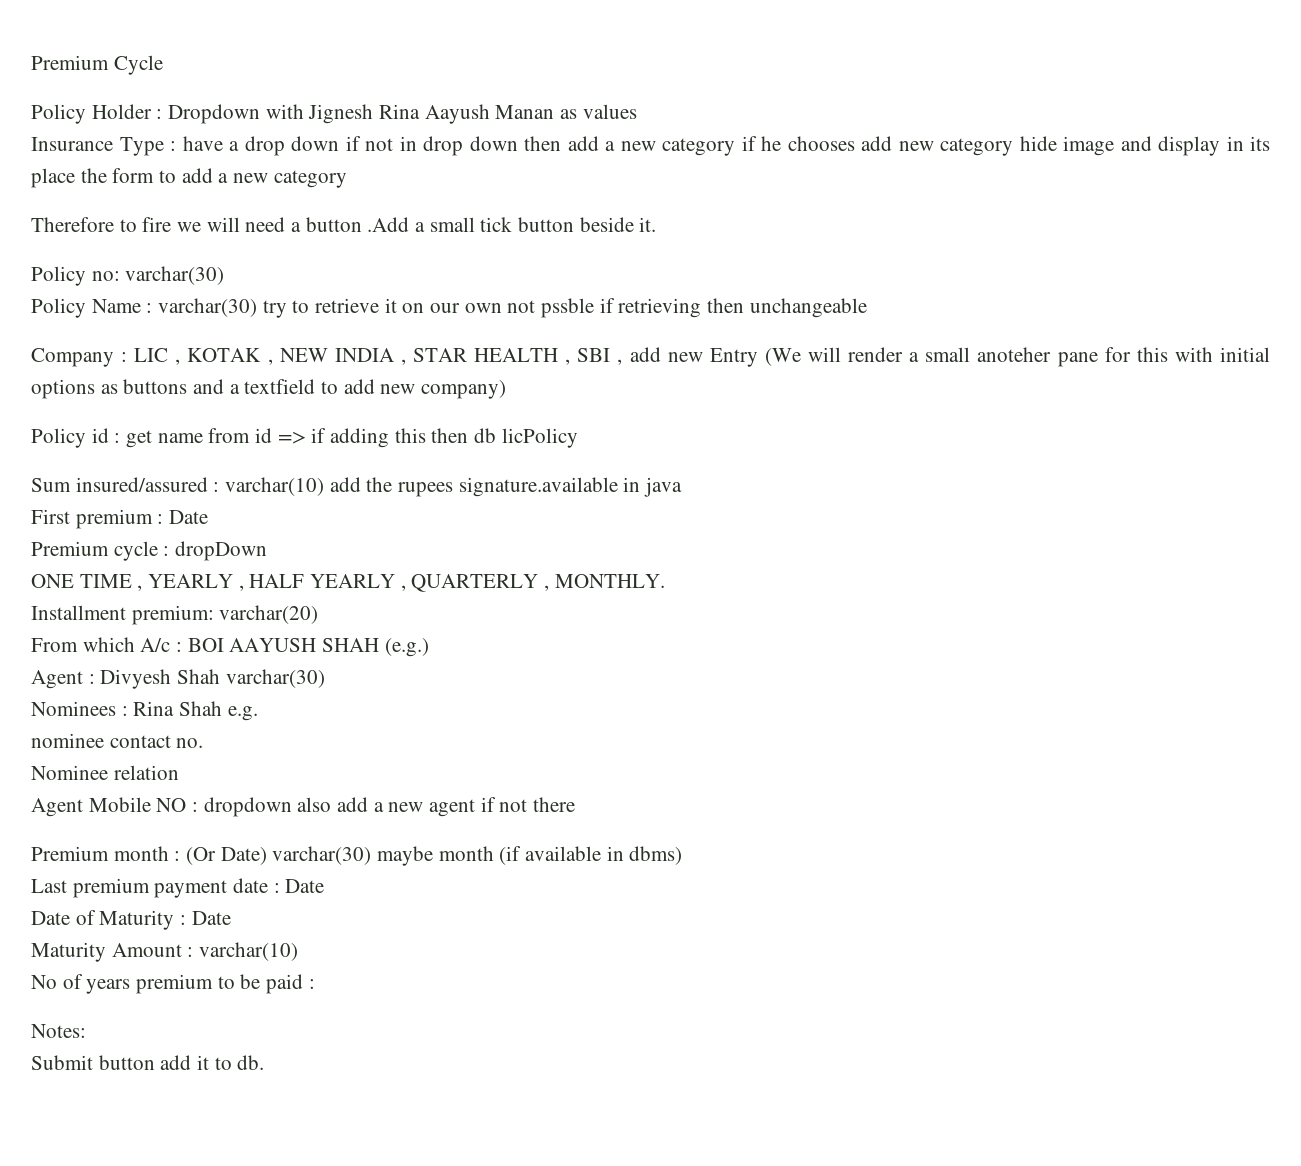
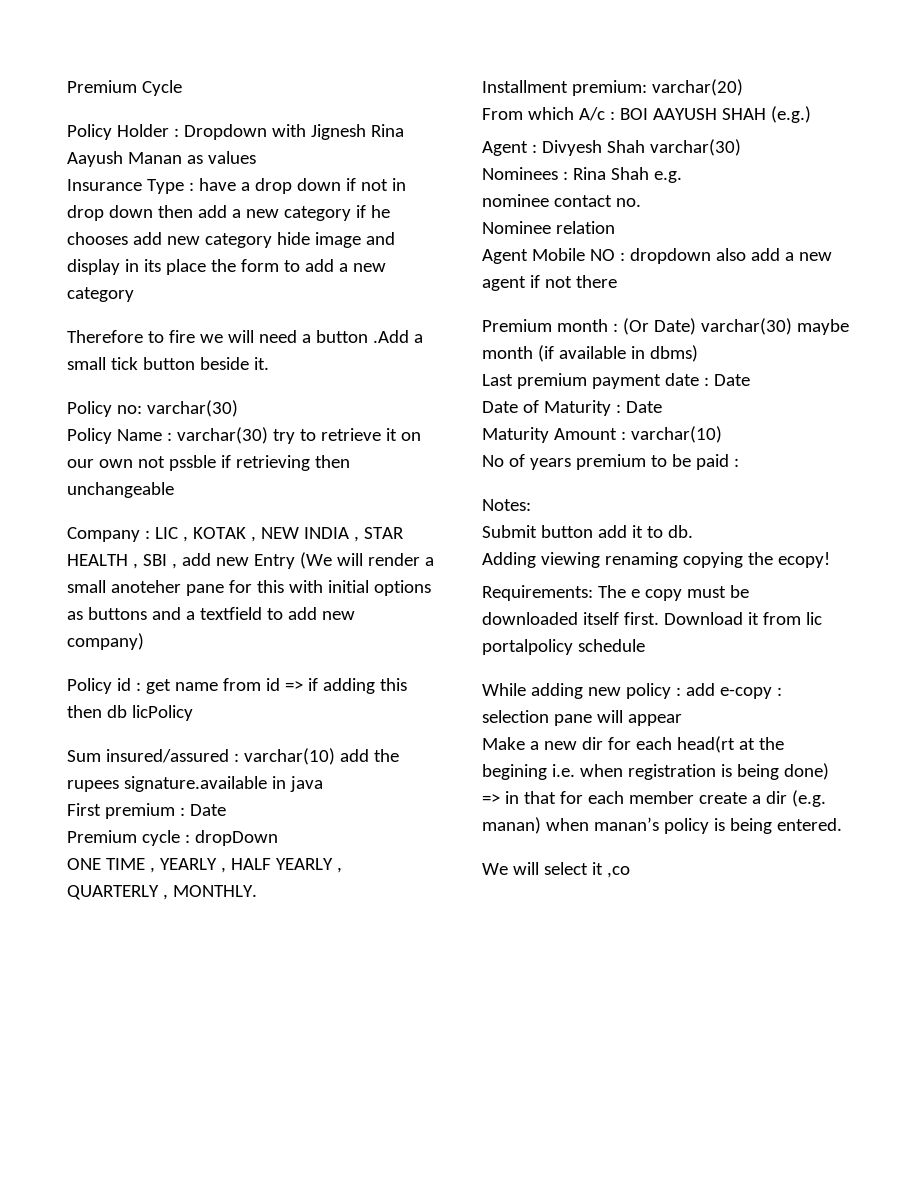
+ Adding viewing renaming copying the ecopy!
+ Requirements: The e copy must be downloaded itself first. Download it from lic portalpolicy schedule
+ While adding new policy : add e-copy : selection pane will appear
+ Make a new dir for each head(rt at the begining i.e. when registration is being done) => in that for each member create a dir (e.g. manan) when manan’s policy is being entered.
+ We will select it ,co

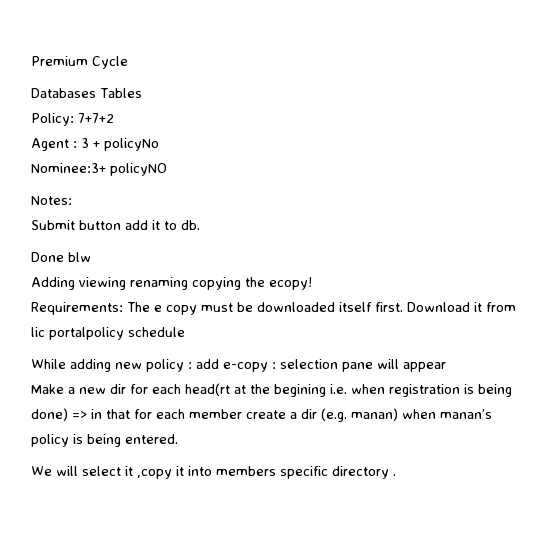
- Policy Holder : Dropdown with Jignesh Rina Aayush Manan as values
- Insurance Type : have a drop down if not in drop down then add a new category if he chooses add new category hide image and display in its place the form to add a new category
- Therefore to fire we will need a button .Add a small tick button beside it.
- Policy no: varchar(30)
- Policy Name : varchar(30) try to retrieve it on our own not pssble if retrieving then unchangeable
- Company : LIC , KOTAK , NEW INDIA , STAR HEALTH , SBI , add new Entry (We will render a small anoteher pane for this with initial options as buttons and a textfield to add new company)
- Policy id : get name from id => if adding this then db licPolicy
- Sum insured/assured : varchar(10) add the rupees signature.available in java
- First premium : Date
- Premium cycle : dropDown
- ONE TIME , YEARLY , HALF YEARLY , QUARTERLY , MONTHLY.
- Installment premium: varchar(20)
- From which A/c : BOI AAYUSH SHAH (e.g.)
- Agent : Divyesh Shah varchar(30)
- Nominees : Rina Shah e.g.
- nominee contact no.
- Nominee relation
- Agent Mobile NO : dropdown also add a new agent if not there
- Premium month : (Or Date) varchar(30) maybe month (if available in dbms)
- Last premium payment date : Date
- Date of Maturity : Date
- Maturity Amount : varchar(10)
- No of years premium to be paid :
+ Databases Tables
+ Policy: 7+7+2
+ Agent : 3 + policyNo
+ Nominee:3+ policyNO
+ Done blw
- We will select it ,co
+ We will select it ,copy it into members specific directory .

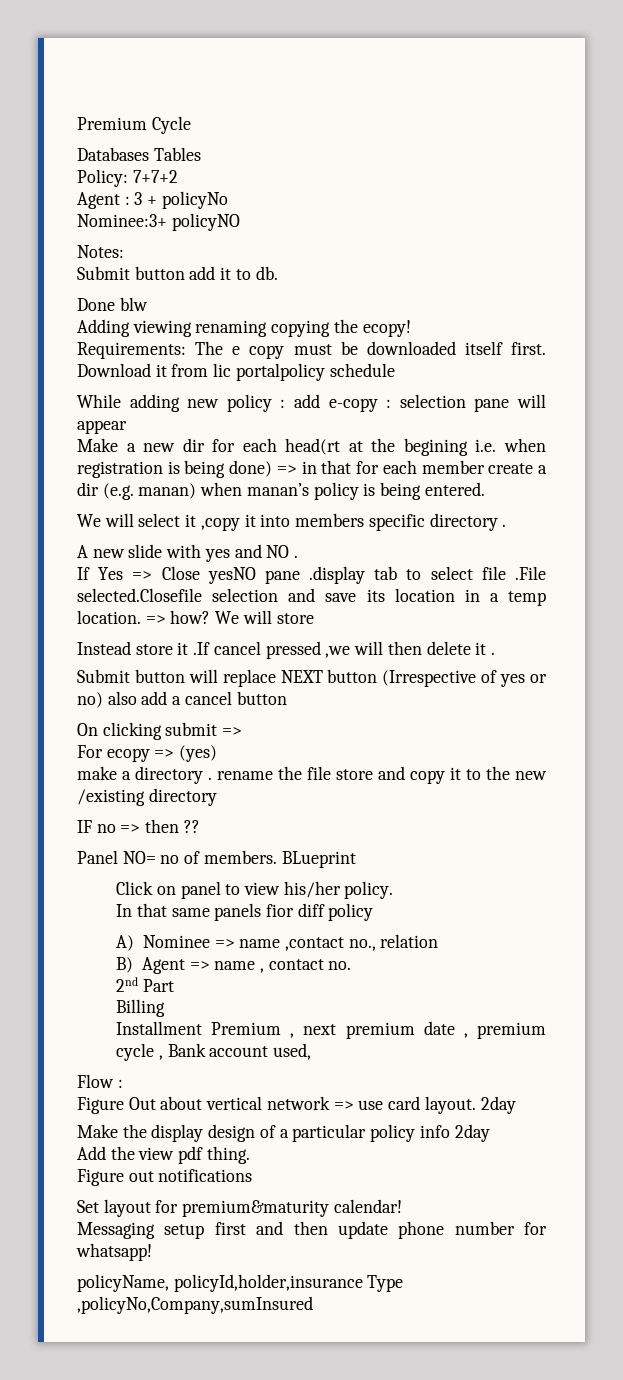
+ A new slide with yes and NO .
+ If Yes => Close yesNO pane .display tab to select file .File selected.Closefile selection and save its location in a temp location. => how? We will store
+ Instead store it .If cancel pressed ,we will then delete it .
+ Submit button will replace NEXT button (Irrespective of yes or no) also add a cancel button
+ On clicking submit =>
+ For ecopy => (yes)
+ make a directory . rename the file store and copy it to the new /existing directory
+ IF no => then ??
+ Panel NO= no of members. BLueprint
+ Click on panel to view his/her policy.
+ In that same panels fior diff policy
+ A) Nominee => name ,contact no., relation
+ B) Agent => name , contact no.
+ 2nd Part
+ Billing
+ Installment Premium , next premium date , premium cycle , Bank account used,
+ Flow :
+ Figure Out about vertical network => use card layout. 2day
+ Make the display design of a particular policy info 2day
+ Add the view pdf thing.
+ Figure out notifications
+ Set layout for premium&maturity calendar!
+ Messaging setup first and then update phone number for whatsapp!
+ policyName, policyId,holder,insurance Type ,policyNo,Company,sumInsured

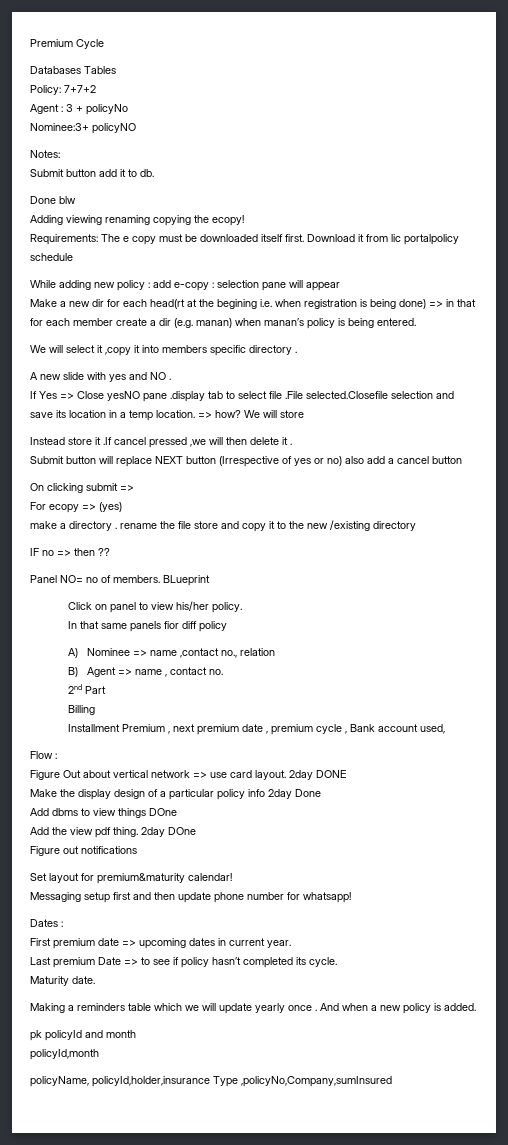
- Figure Out about vertical network => use card layout. 2day
+ Figure Out about vertical network => use card layout. 2day DONE
- Make the display design of a particular policy info 2day
+ Make the display design of a particular policy info 2day Done
+ Add dbms to view things DOne
+ 2day DOne
+ Dates :
+ First premium date => upcoming dates in current year.
+ Last premium Date => to see if policy hasn’t completed its cycle.
+ Maturity date.
+ Making a reminders table which we will update yearly once . And when a new policy is added.
+ pk policyId and month
+ policyId,month

